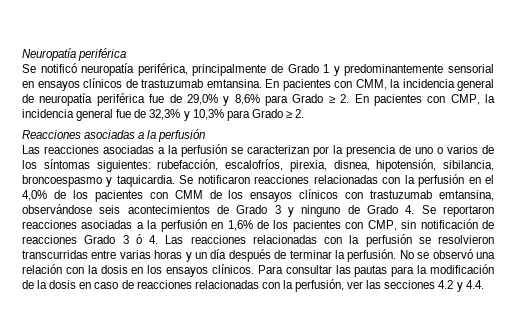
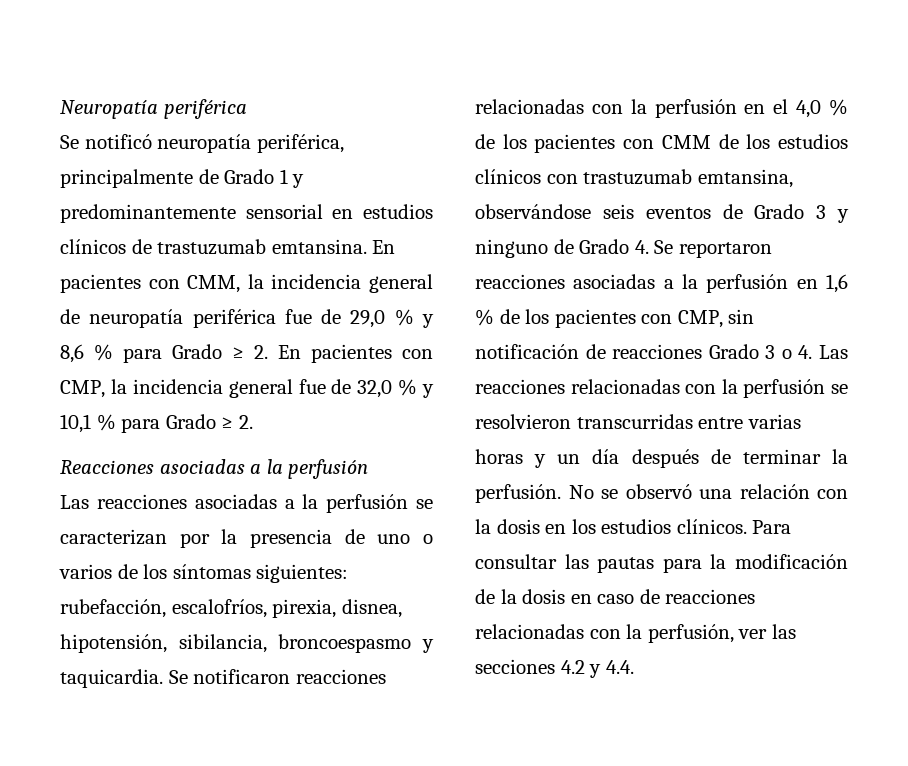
- Se notificó neuropatía periférica, principalmente de Grado 1 y predominantemente sensorial en ensayos clínicos de trastuzumab emtansina.
+ Se notificó neuropatía periférica, principalmente de Grado 1 y predominantemente sensorial en estudios clínicos de trastuzumab emtansina.
- En pacientes con CMM, la incidencia general de neuropatía periférica fue de 29,0% y 8,6% para Grado ≥ 2. En pacientes con CMP, la incidencia general fue de 32,3% y 10,3% para Grado ≥ 2.
+ En pacientes con CMM, la incidencia general de neuropatía periférica fue de 29,0 % y 8,6 % para Grado ≥ 2. En pacientes con CMP, la incidencia general fue de 32,0 % y 10,1 % para Grado ≥ 2.
- Se notificaron reacciones relacionadas con la perfusión en el 4,0% de los pacientes con CMM de los ensayos clínicos con trastuzumab emtansina, observándose seis acontecimientos de Grado 3 y ninguno de Grado 4. Se reportaron reacciones asociadas a la perfusión en 1,6% de los pacientes con CMP, sin notificación de reacciones Grado 3 ó 4. Las reacciones relacionadas con la perfusión se resolvieron transcurridas entre varias horas y un día después de terminar la perfusión.
+ Se notificaron reacciones relacionadas con la perfusión en el 4,0 % de los pacientes con CMM de los estudios clínicos con trastuzumab emtansina, observándose seis eventos de Grado 3 y ninguno de Grado 4. Se reportaron reacciones asociadas a la perfusión en 1,6 % de los pacientes con CMP, sin notificación de reacciones Grado 3 o 4. Las reacciones relacionadas con la perfusión se resolvieron transcurridas entre varias horas y un día después de terminar la perfusión.
- No se observó una relación con la dosis en los ensayos clínicos.
+ No se observó una relación con la dosis en los estudios clínicos.

